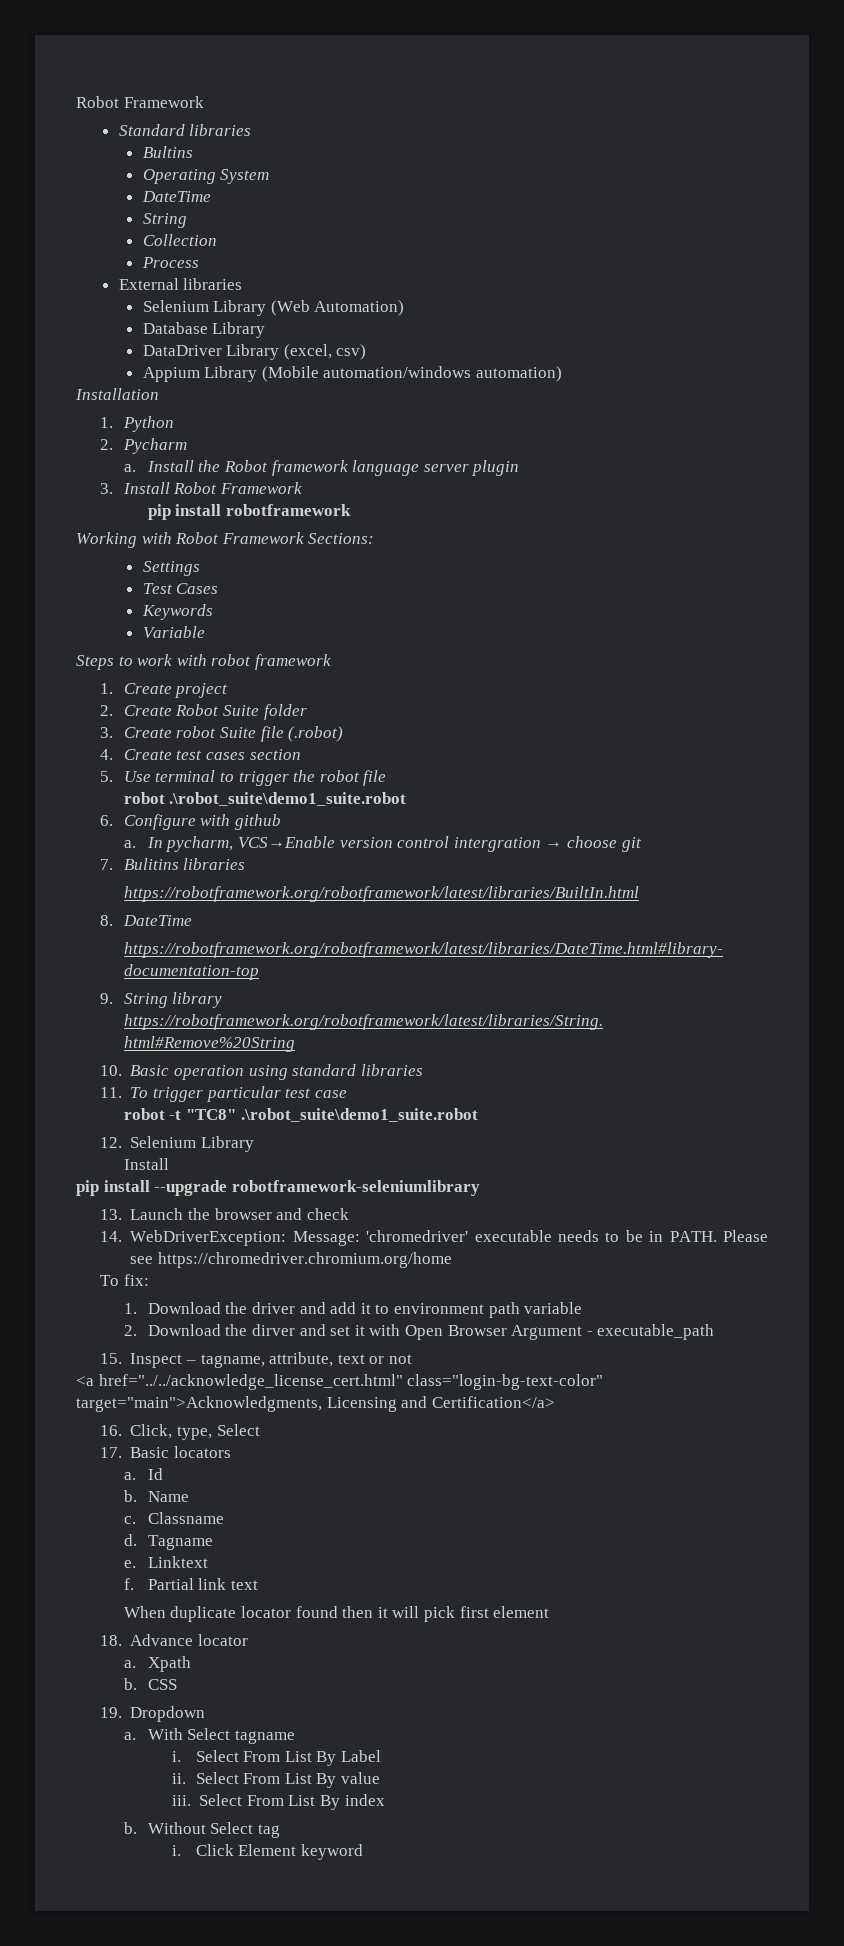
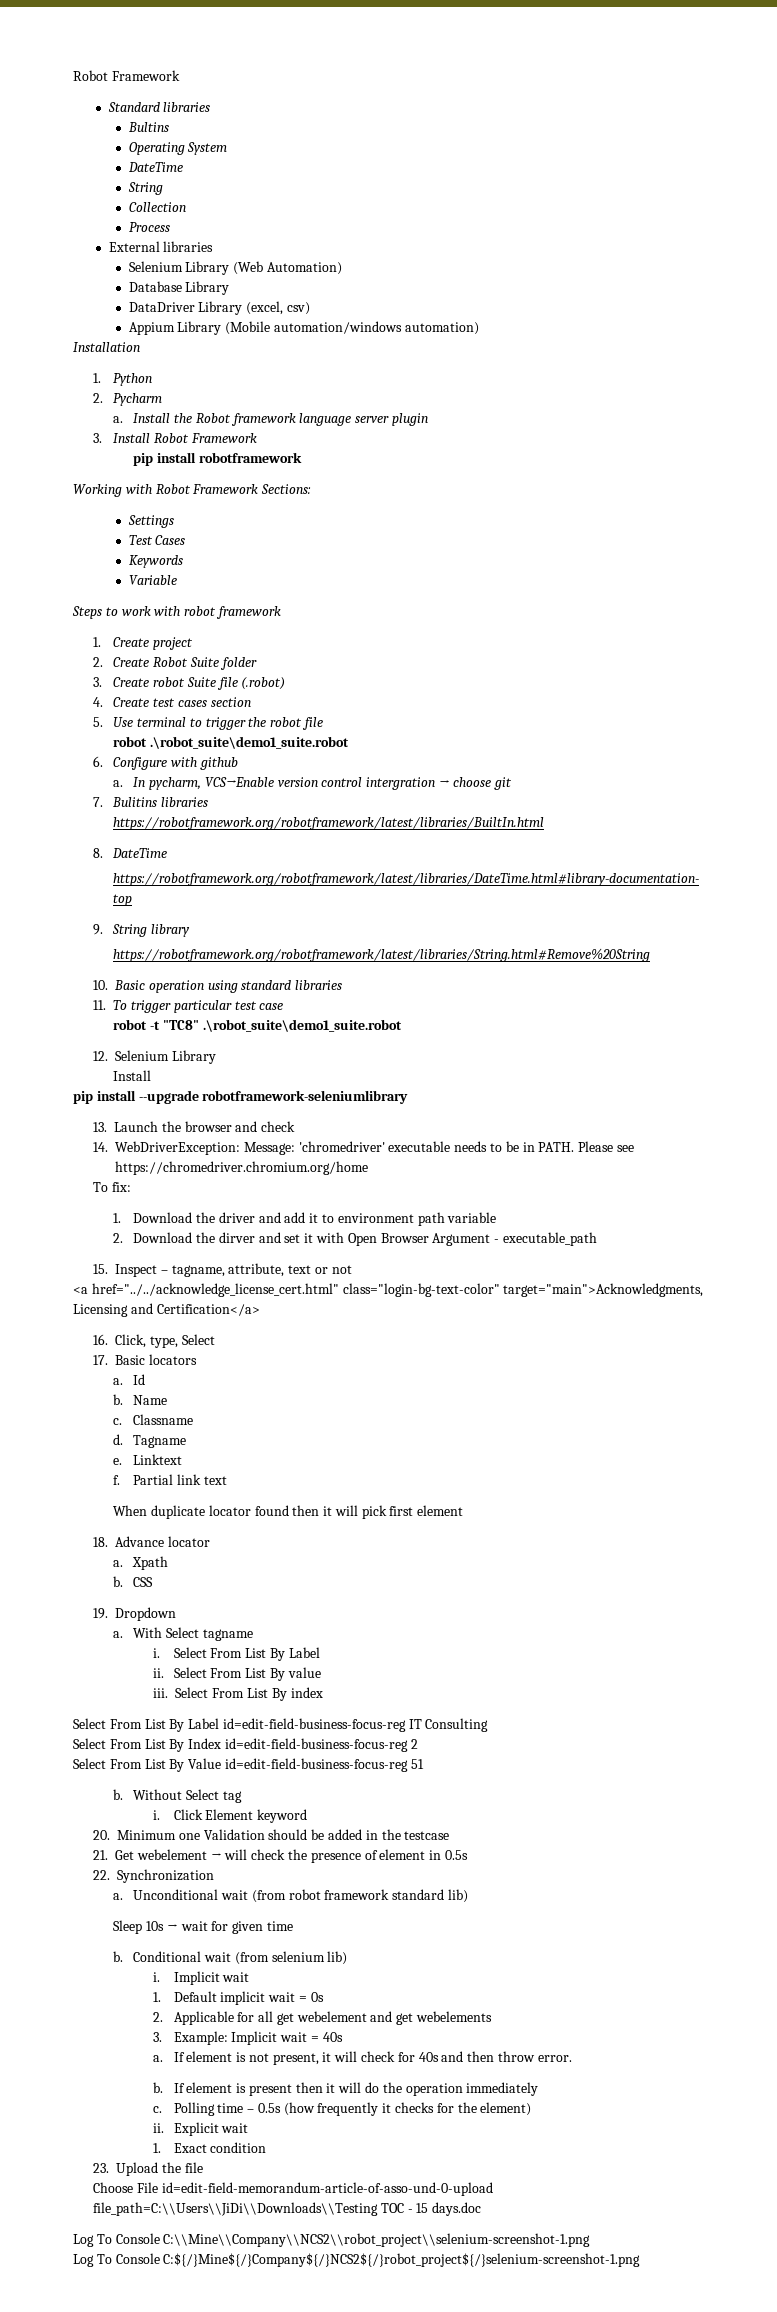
+ Select From List By Label id=edit-field-business-focus-reg IT Consulting
+ Select From List By Index id=edit-field-business-focus-reg 2
+ Select From List By Value id=edit-field-business-focus-reg 51
+ 20. Minimum one Validation should be added in the testcase
+ 21. Get webelement → will check the presence of element in 0.5s
+ 22. Synchronization
+ a. Unconditional wait (from robot framework standard lib)
+ Sleep 10s → wait for given time
+ b. Conditional wait (from selenium lib)
+ i. Implicit wait
+ 1. Default implicit wait = 0s
+ 2. Applicable for all get webelement and get webelements
+ 3. Example: Implicit wait = 40s
+ a. If element is not present, it will check for 40s and then throw error.
+ b. If element is present then it will do the operation immediately
+ c. Polling time – 0.5s (how frequently it checks for the element)
+ ii. Explicit wait
+ 1. Exact condition
+ 23. Upload the file
+ Choose File id=edit-field-memorandum-article-of-asso-und-0-upload file_path=C:\\Users\\JiDi\\Downloads\\Testing TOC - 15 days.doc
+ Log To Console C:\\Mine\\Company\\NCS2\\robot_project\\selenium-screenshot-1.png
+ Log To Console C:${/}Mine${/}Company${/}NCS2${/}robot_project${/}selenium-screenshot-1.png

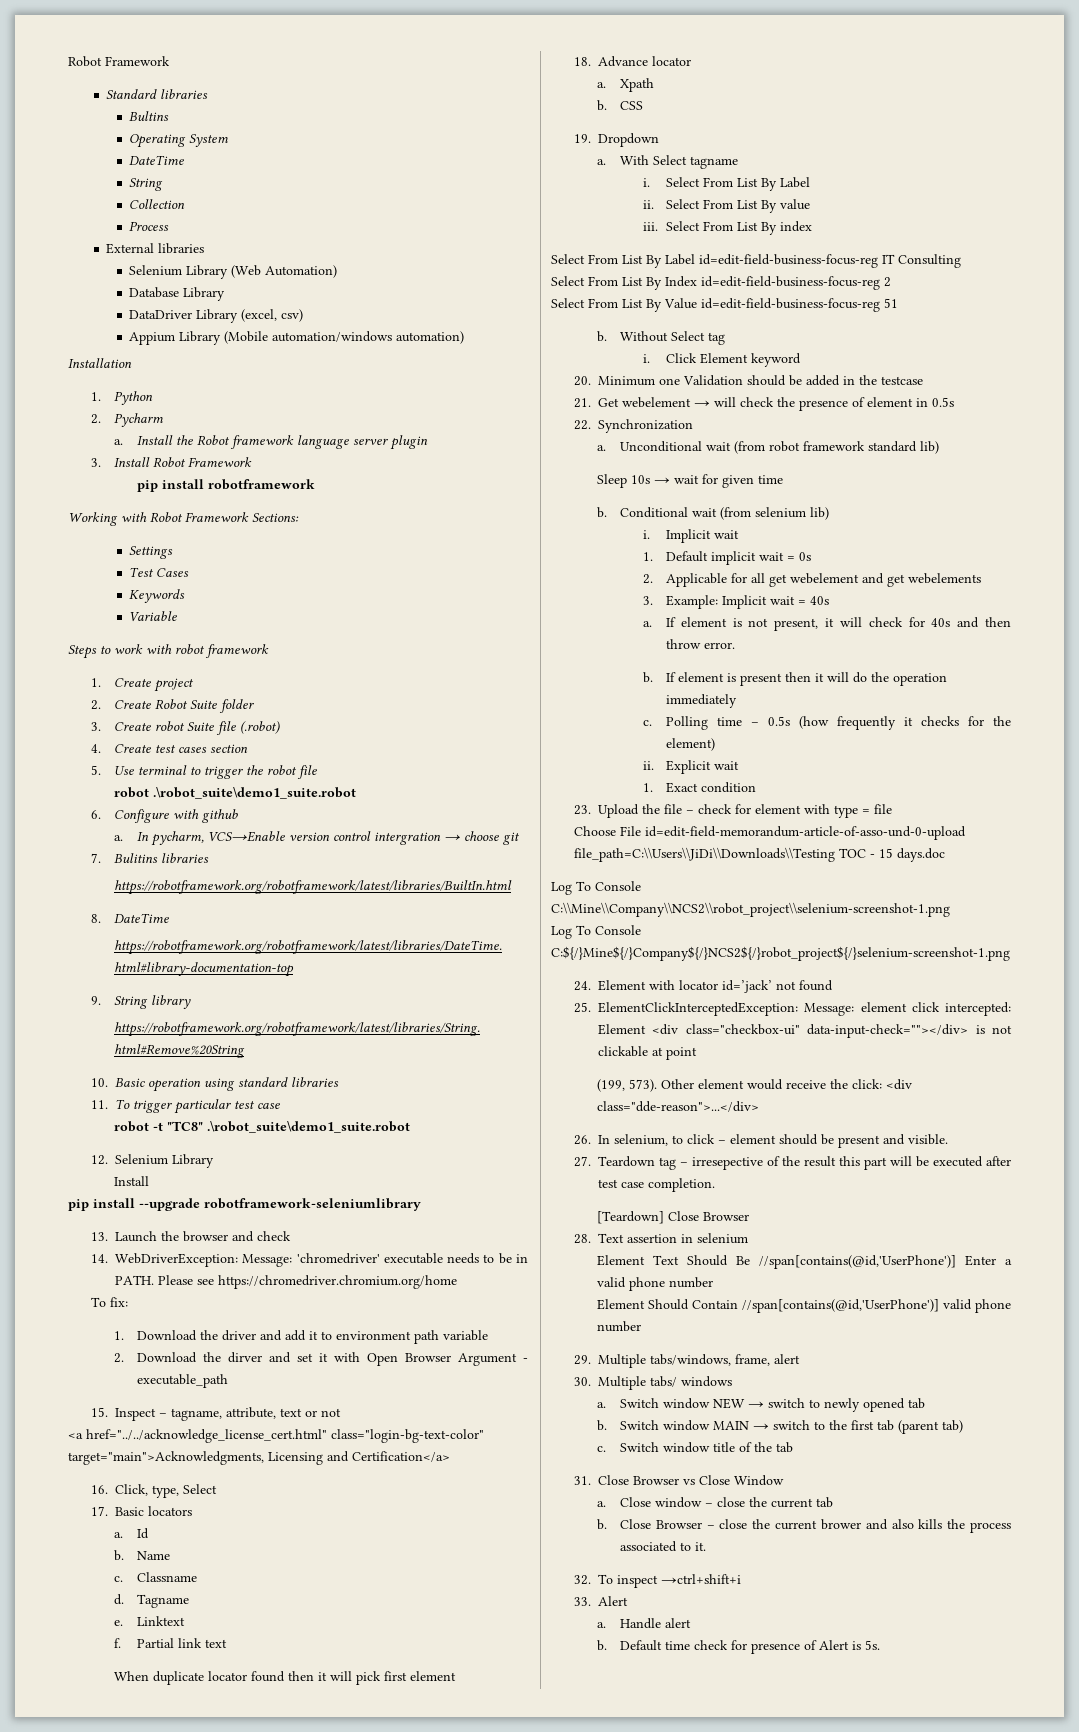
- 23. Upload the file
+ 23. Upload the file – check for element with type = file
+ 24. Element with locator id=’jack’ not found
+ 25. ElementClickInterceptedException: Message: element click intercepted: Element <div class="checkbox-ui" data-input-check=""></div> is not clickable at point
+ (199, 573). Other element would receive the click: <div class="dde-reason">...</div>
+ 26. In selenium, to click – element should be present and visible.
+ 27. Teardown tag – irresepective of the result this part will be executed after test case completion.
+ [Teardown] Close Browser
+ 28. Text assertion in selenium
+ Element Text Should Be //span[contains(@id,'UserPhone')] Enter a valid phone number
+ Element Should Contain //span[contains(@id,'UserPhone')] valid phone number
+ 29. Multiple tabs/windows, frame, alert
+ 30. Multiple tabs/ windows
+ a. Switch window NEW → switch to newly opened tab
+ b. Switch window MAIN → switch to the first tab (parent tab)
+ c. Switch window title of the tab
+ 31. Close Browser vs Close Window
+ a. Close window – close the current tab
+ b. Close Browser – close the current brower and also kills the process associated to it.
+ 32. To inspect →ctrl+shift+i
+ 33. Alert
+ a. Handle alert
+ b. Default time check for presence of Alert is 5s.

